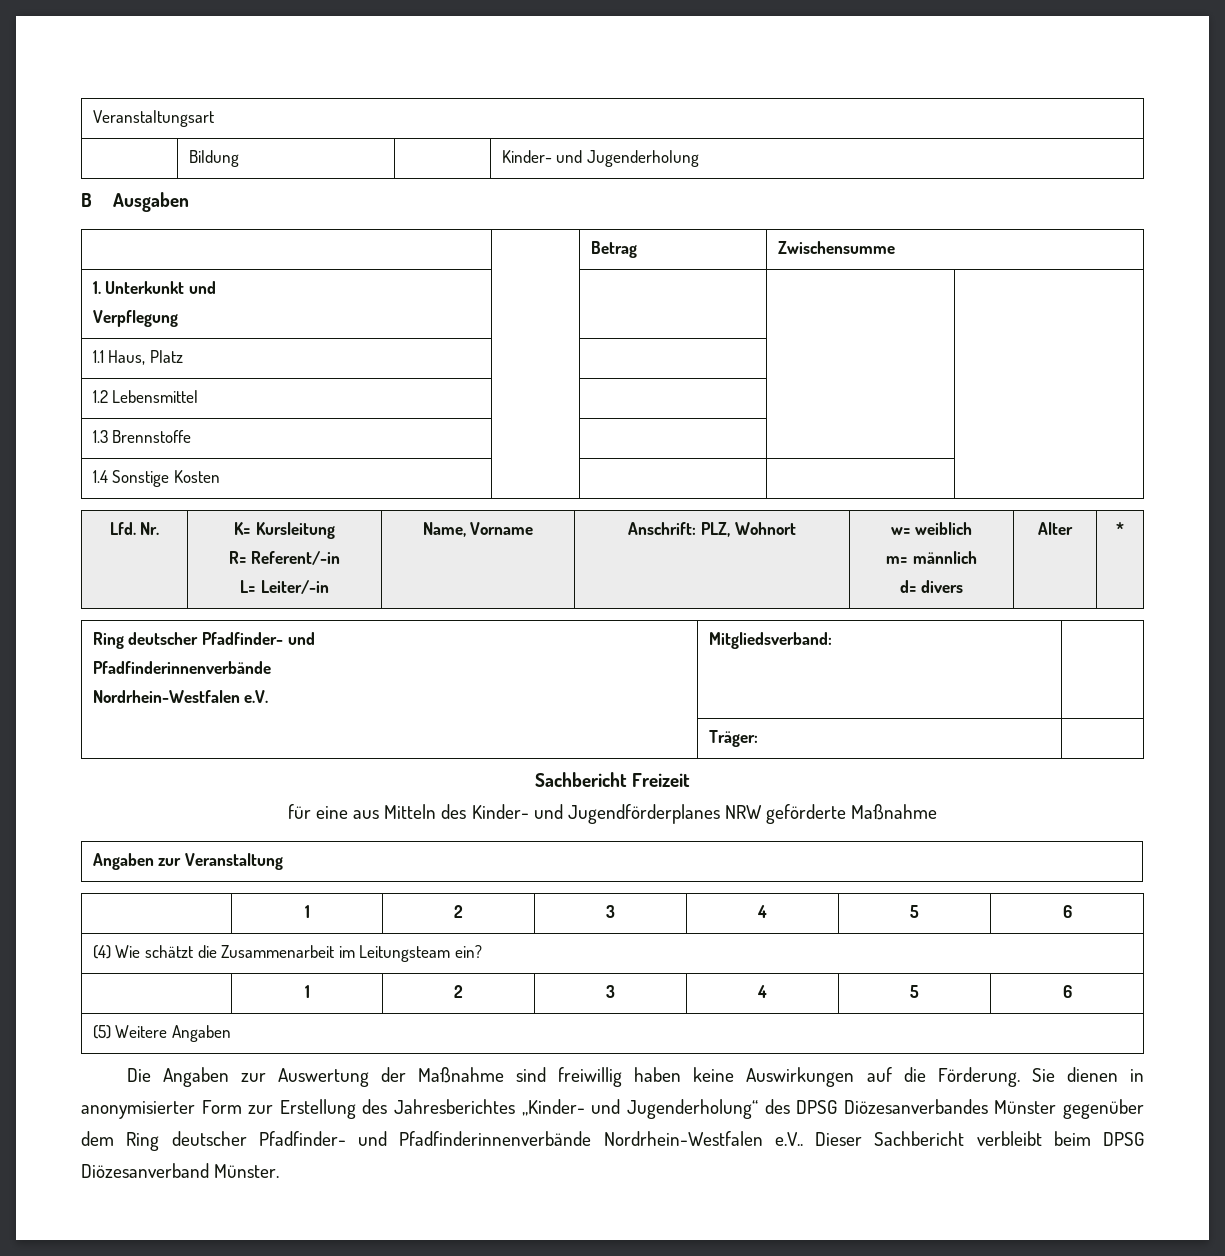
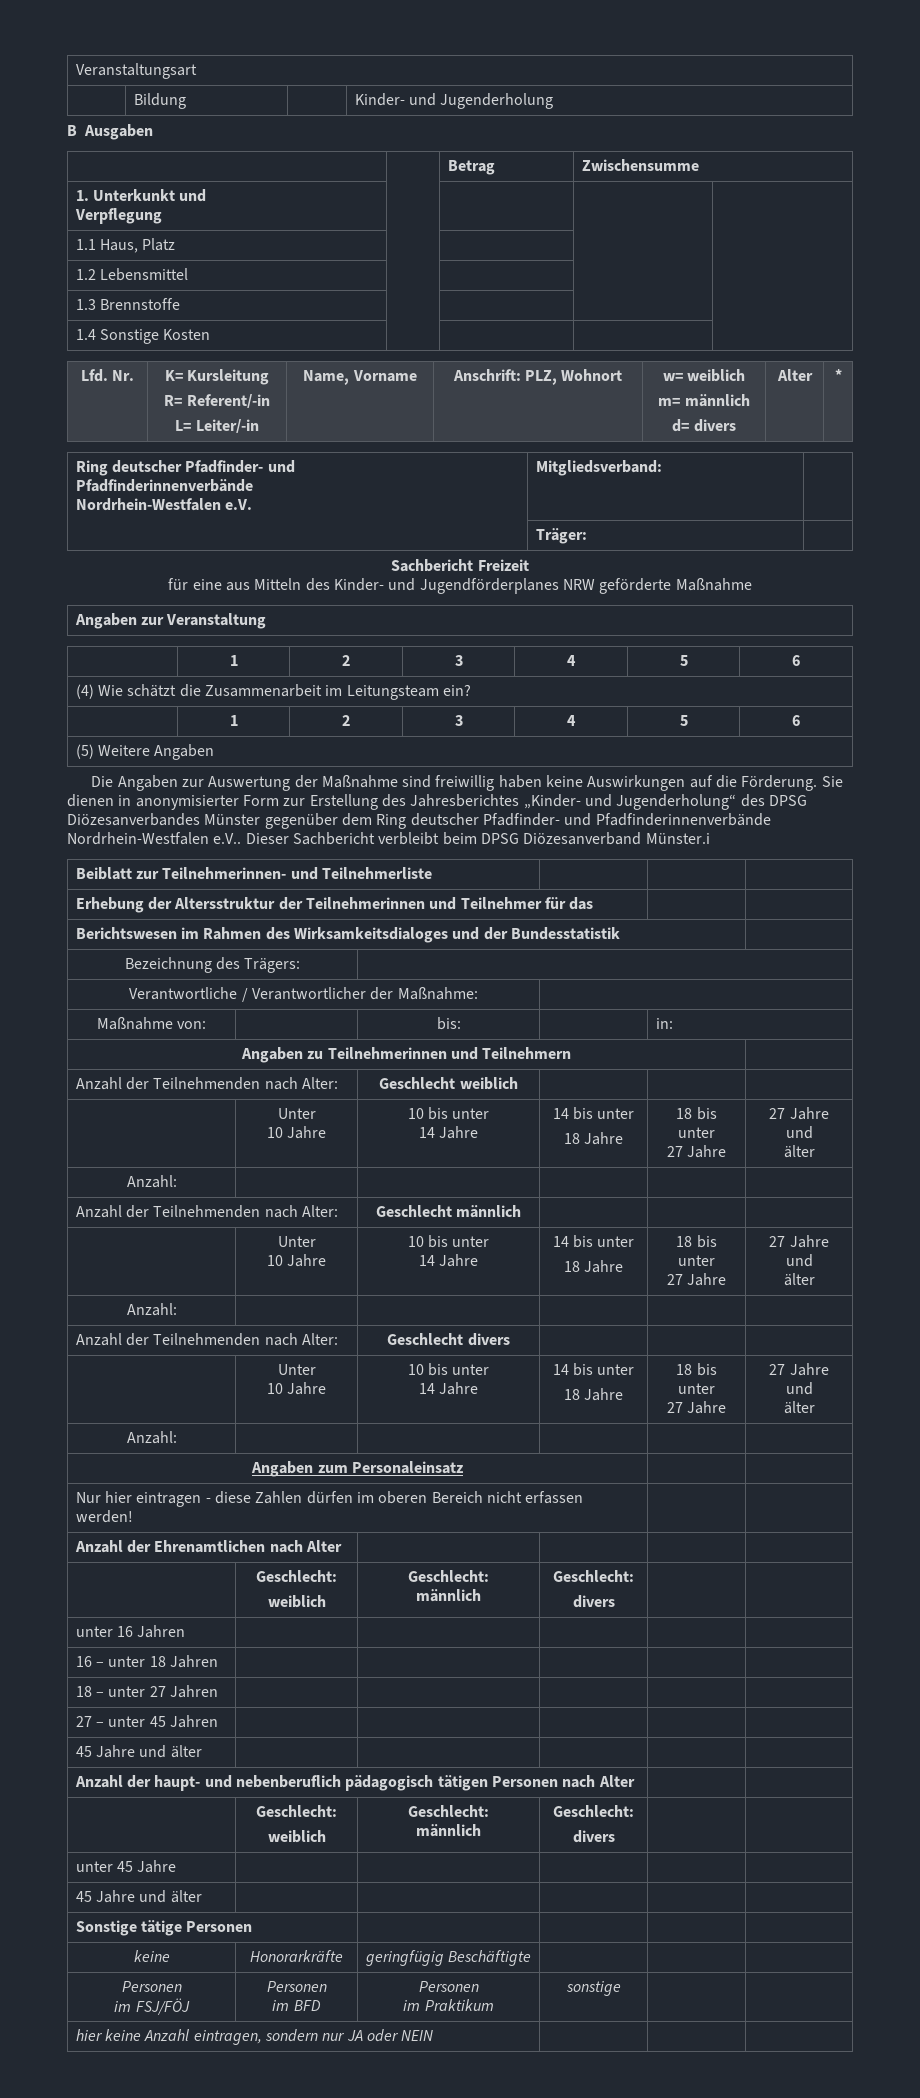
- Dieser Sachbericht verbleibt beim DPSG Diözesanverband Münster.
+ Dieser Sachbericht verbleibt beim DPSG Diözesanverband Münster.i
+ Beiblatt zur Teilnehmerinnen- und Teilnehmerliste | | |
+ Erhebung der Altersstruktur der Teilnehmerinnen und Teilnehmer für das | |
+ Berichtswesen im Rahmen des Wirksamkeitsdialoges und der Bundesstatistik |
+ Bezeichnung des Trägers: |
+ Verantwortliche / Verantwortlicher der Maßnahme: |
+ Maßnahme von: | | bis: | | in:
+ Angaben zu Teilnehmerinnen und Teilnehmern |
+ Anzahl der Teilnehmenden nach Alter: | Geschlecht weiblich | | |
+ | Unter
+ 10 Jahre | 10 bis unter
+ 14 Jahre | 14 bis unter
+ 18 Jahre | 18 bis unter
+ 27 Jahre | 27 Jahre und
+ älter
+ Anzahl: | | | | |
+ Anzahl der Teilnehmenden nach Alter: | Geschlecht männlich | | |
+ | Unter
+ 10 Jahre | 10 bis unter
+ 14 Jahre | 14 bis unter
+ 18 Jahre | 18 bis unter
+ 27 Jahre | 27 Jahre und
+ älter
+ Anzahl: | | | | |
+ Anzahl der Teilnehmenden nach Alter: | Geschlecht divers | | |
+ | Unter
+ 10 Jahre | 10 bis unter
+ 14 Jahre | 14 bis unter
+ 18 Jahre | 18 bis unter
+ 27 Jahre | 27 Jahre und
+ älter
+ Anzahl: | | | | |
+ Angaben zum Personaleinsatz | |
+ Nur hier eintragen - diese Zahlen dürfen im oberen Bereich nicht erfassen werden! | |
+ Anzahl der Ehrenamtlichen nach Alter | | | |
+ | Geschlecht:
+ weiblich | Geschlecht:
+ männlich | Geschlecht:
+ divers | |
+ unter 16 Jahren | | | | |
+ 16 – unter 18 Jahren | | | | |
+ 18 – unter 27 Jahren | | | | |
+ 27 – unter 45 Jahren | | | | |
+ 45 Jahre und älter | | | | |
+ Anzahl der haupt- und nebenberuflich pädagogisch tätigen Personen nach Alter | |
+ | Geschlecht:
+ weiblich | Geschlecht:
+ männlich | Geschlecht:
+ divers | |
+ unter 45 Jahre | | | | |
+ 45 Jahre und älter | | | | |
+ Sonstige tätige Personen | | | |
+ keine | Honorarkräfte | geringfügig Beschäftigte | | |
+ Personen
+ im FSJ/FÖJ | Personen
+ im BFD | Personen
+ im Praktikum | sonstige | |
+ hier keine Anzahl eintragen, sondern nur JA oder NEIN | | |

